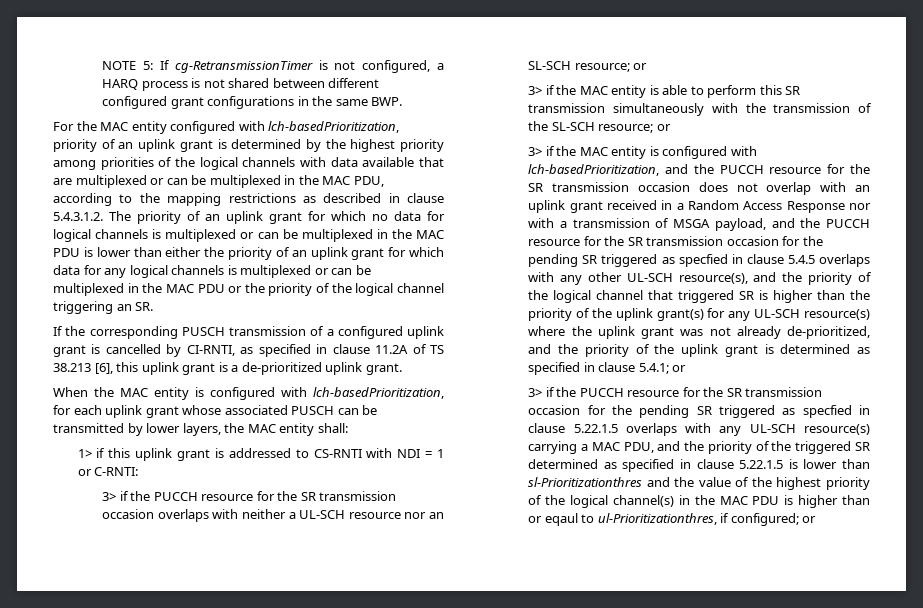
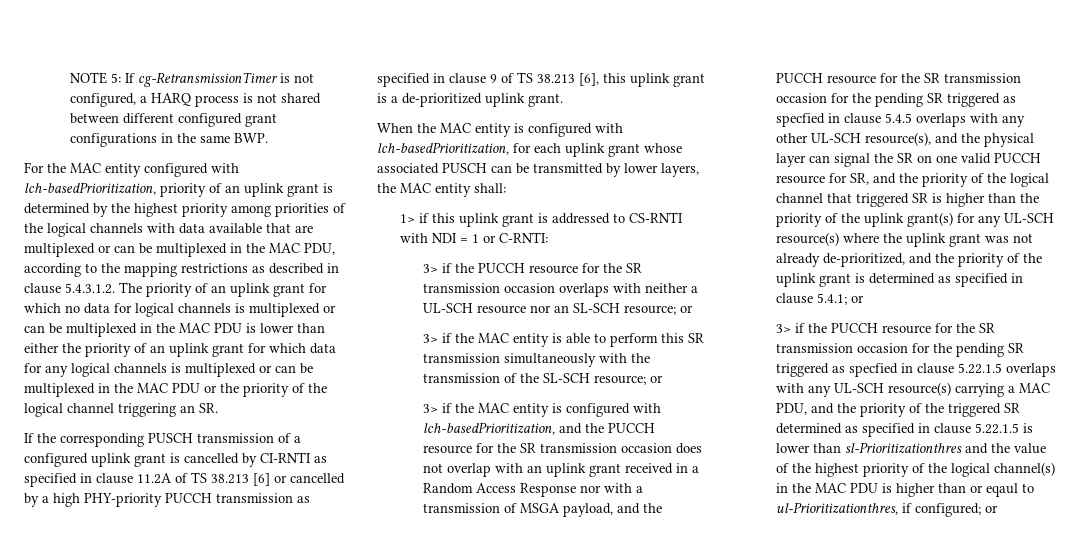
- If the corresponding PUSCH transmission of a configured uplink grant is cancelled by CI-RNTI, as specified in clause 11.2A of TS 38.213 [6], this uplink grant is a de-prioritized uplink grant.
+ If the corresponding PUSCH transmission of a configured uplink grant is cancelled by CI-RNTI as specified in clause 11.2A of TS 38.213 [6] or cancelled by a high PHY-priority PUCCH transmission as specified in clause 9 of TS 38.213 [6], this uplink grant is a de-prioritized uplink grant.
- 3> if the MAC entity is configured with lch-basedPrioritization, and the PUCCH resource for the SR transmission occasion does not overlap with an uplink grant received in a Random Access Response nor with a transmission of MSGA payload, and the PUCCH resource for the SR transmission occasion for the pending SR triggered as specfied in clause 5.4.5 overlaps with any other UL-SCH resource(s), and the priority of the logical channel that triggered SR is higher than the priority of the uplink grant(s) for any UL-SCH resource(s) where the uplink grant was not already de-prioritized, and the priority of the uplink grant is determined as specified in clause 5.4.1;
+ 3> if the MAC entity is configured with lch-basedPrioritization, and the PUCCH resource for the SR transmission occasion does not overlap with an uplink grant received in a Random Access Response nor with a transmission of MSGA payload, and the PUCCH resource for the SR transmission occasion for the pending SR triggered as specfied in clause 5.4.5 overlaps with any other UL-SCH resource(s), and the physical layer can signal the SR on one valid PUCCH resource for SR, and the priority of the logical channel that triggered SR is higher than the priority of the uplink grant(s) for any UL-SCH resource(s) where the uplink grant was not already de-prioritized, and the priority of the uplink grant is determined as specified in clause 5.4.1;

